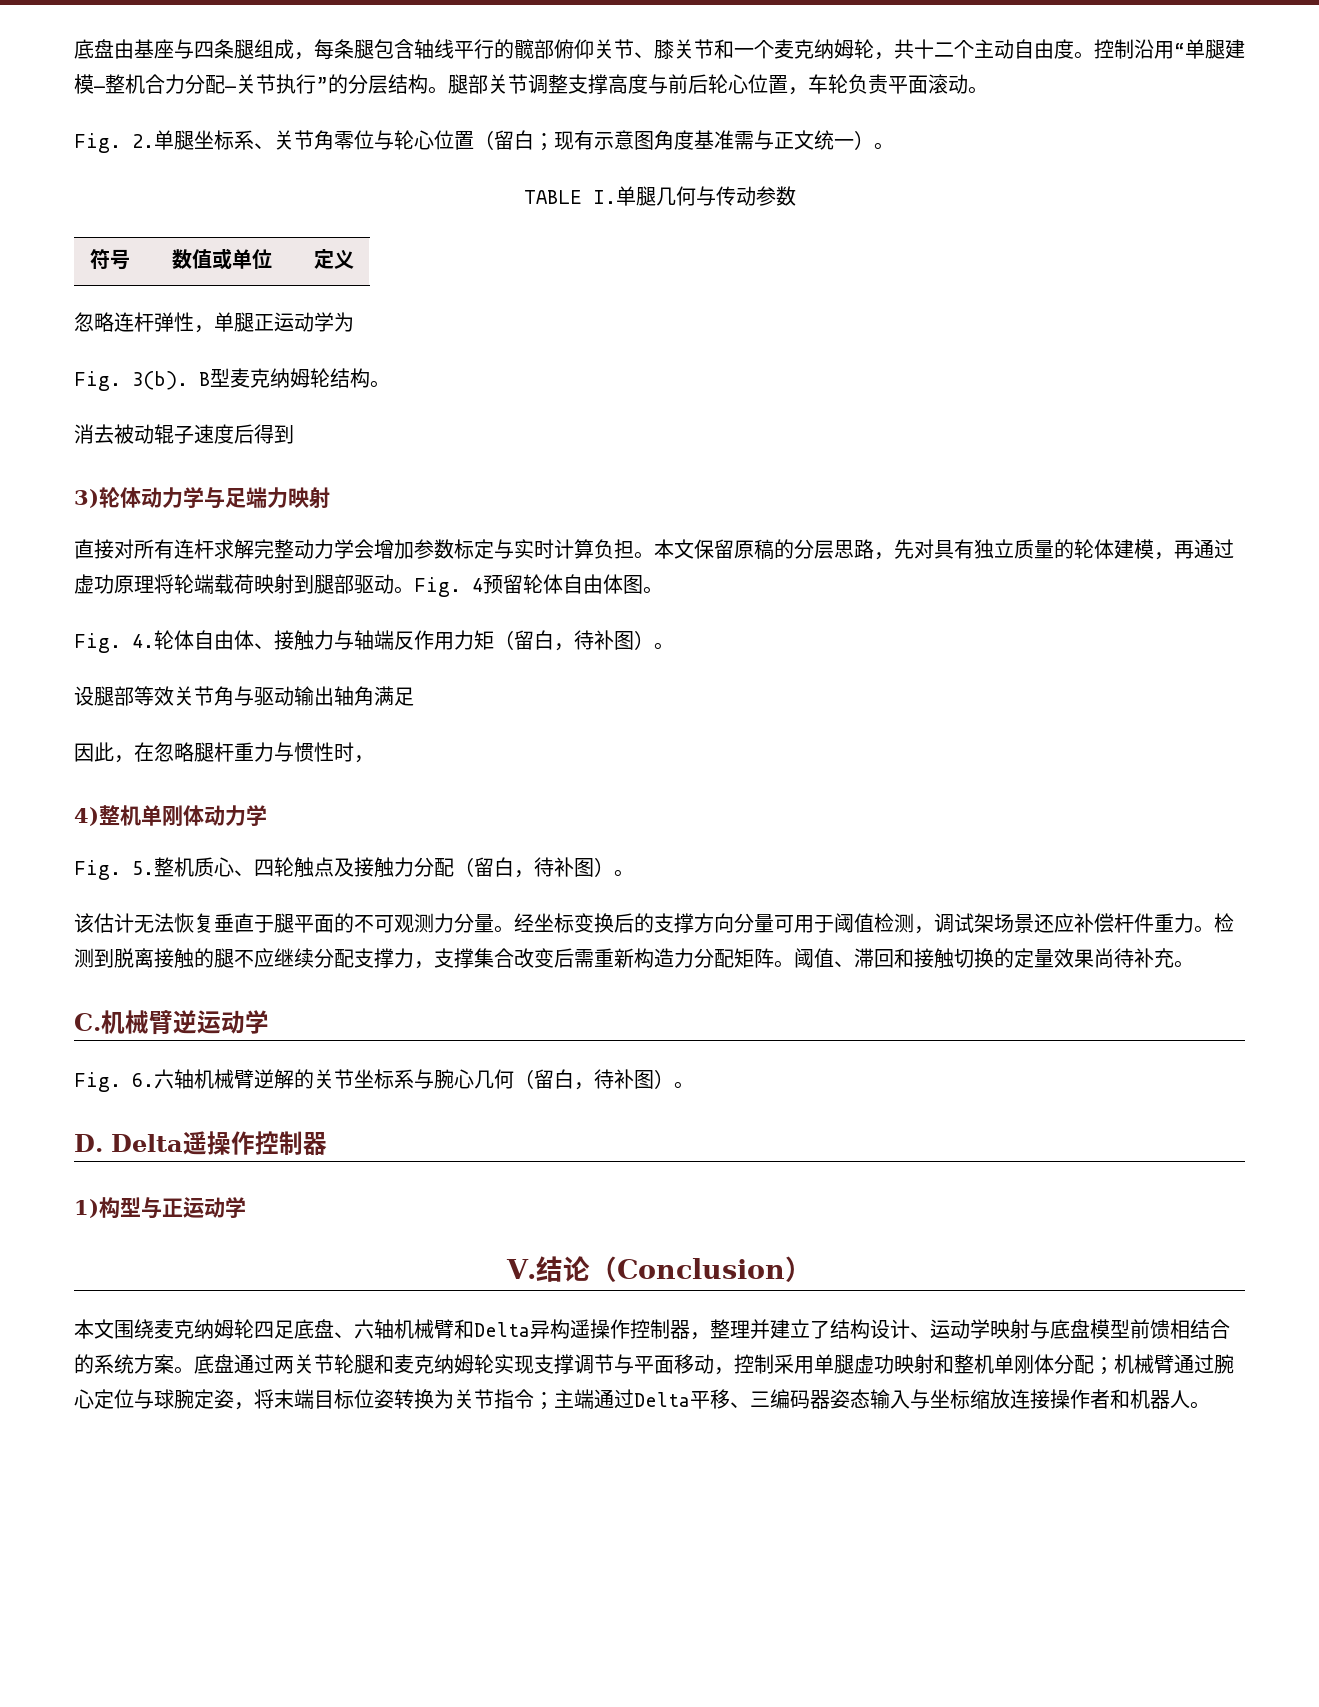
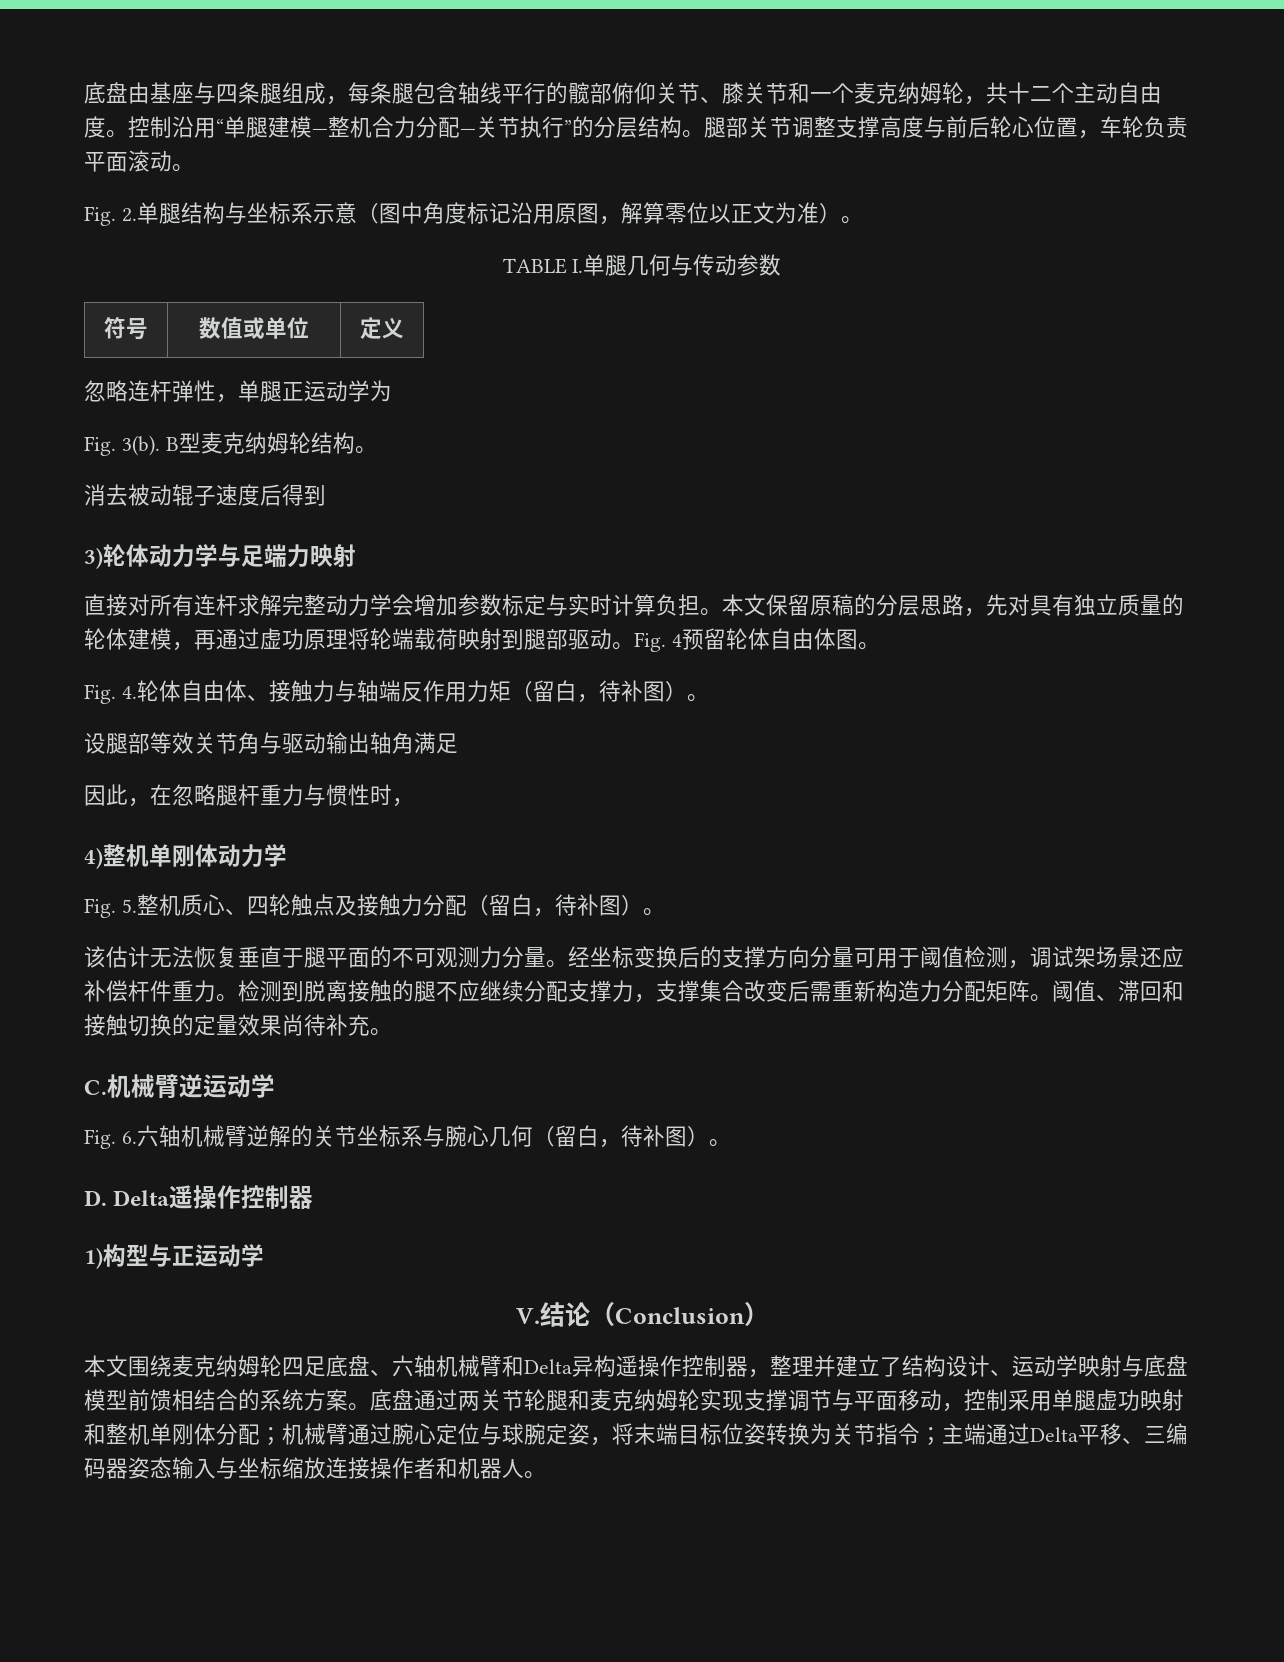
- Fig. 2.单腿坐标系、关节角零位与轮心位置（留白；现有示意图角度基准需与正文统一）。
+ Fig. 2.单腿结构与坐标系示意（图中角度标记沿用原图，解算零位以正文为准）。

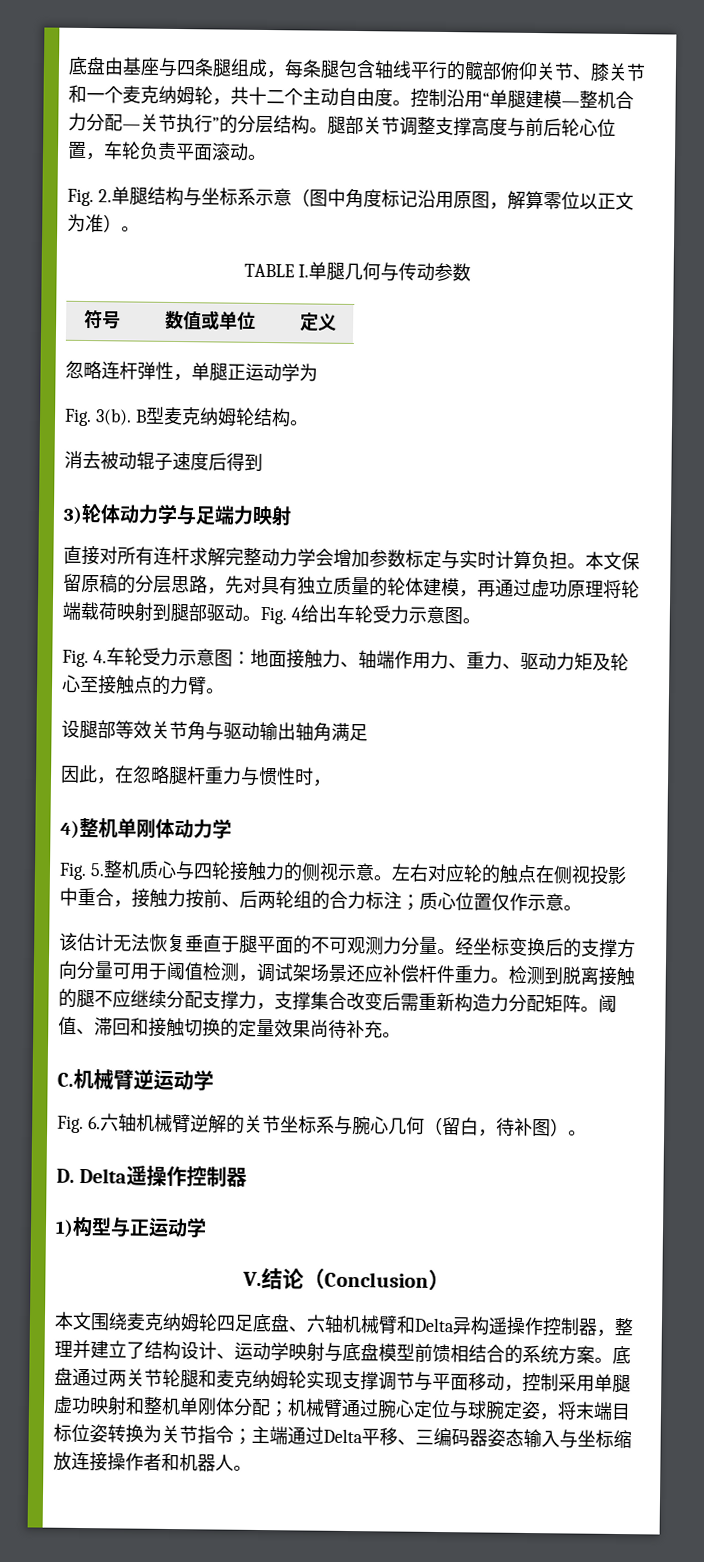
- Fig. 4预留轮体自由体图。
+ Fig. 4给出车轮受力示意图。
- Fig. 4.轮体自由体、接触力与轴端反作用力矩（留白，待补图）。
+ Fig. 4.车轮受力示意图：地面接触力、轴端作用力、重力、驱动力矩及轮心至接触点的力臂。
- Fig. 5.整机质心、四轮触点及接触力分配（留白，待补图）。
+ Fig. 5.整机质心与四轮接触力的侧视示意。左右对应轮的触点在侧视投影中重合，接触力按前、后两轮组的合力标注；质心位置仅作示意。

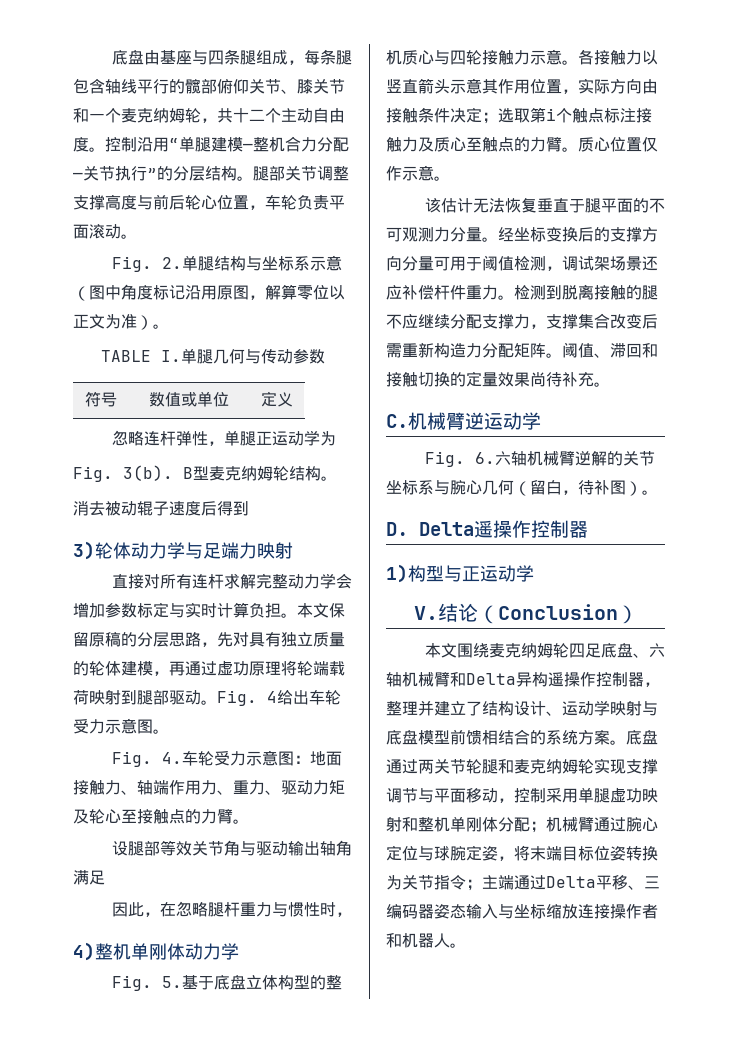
- Fig. 5.整机质心与四轮接触力的侧视示意。左右对应轮的触点在侧视投影中重合，接触力按前、后两轮组的合力标注；质心位置仅作示意。
+ Fig. 5.基于底盘立体构型的整机质心与四轮接触力示意。各接触力以竖直箭头示意其作用位置，实际方向由接触条件决定；选取第i个触点标注接触力及质心至触点的力臂。质心位置仅作示意。

